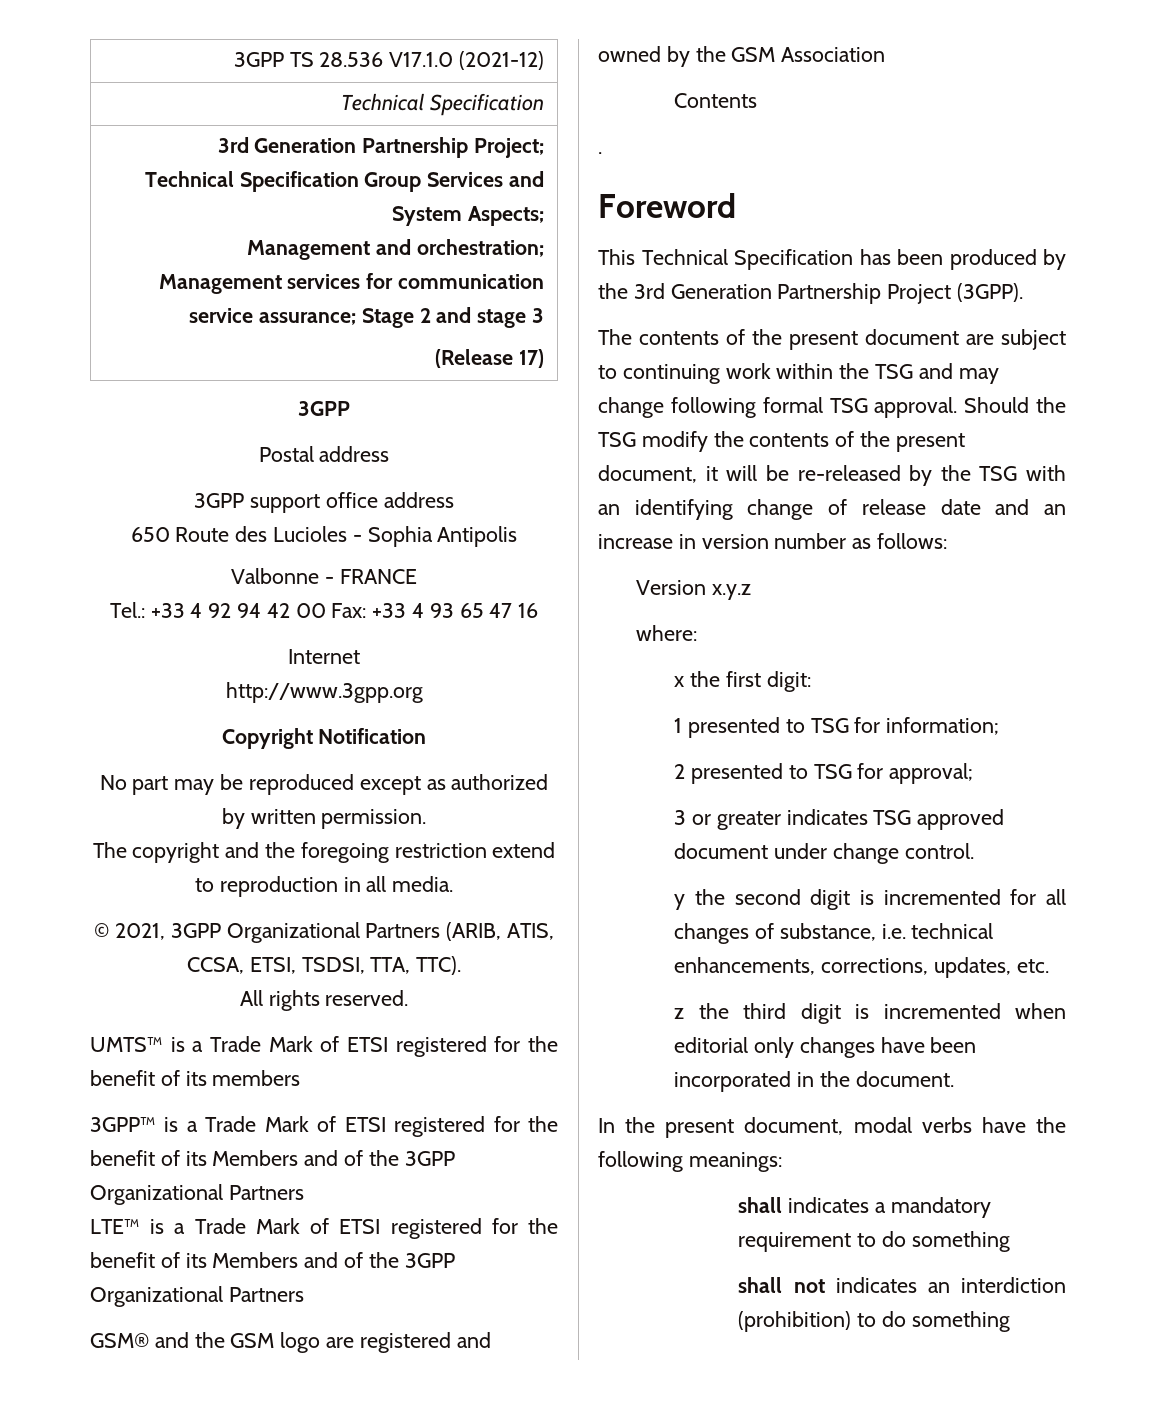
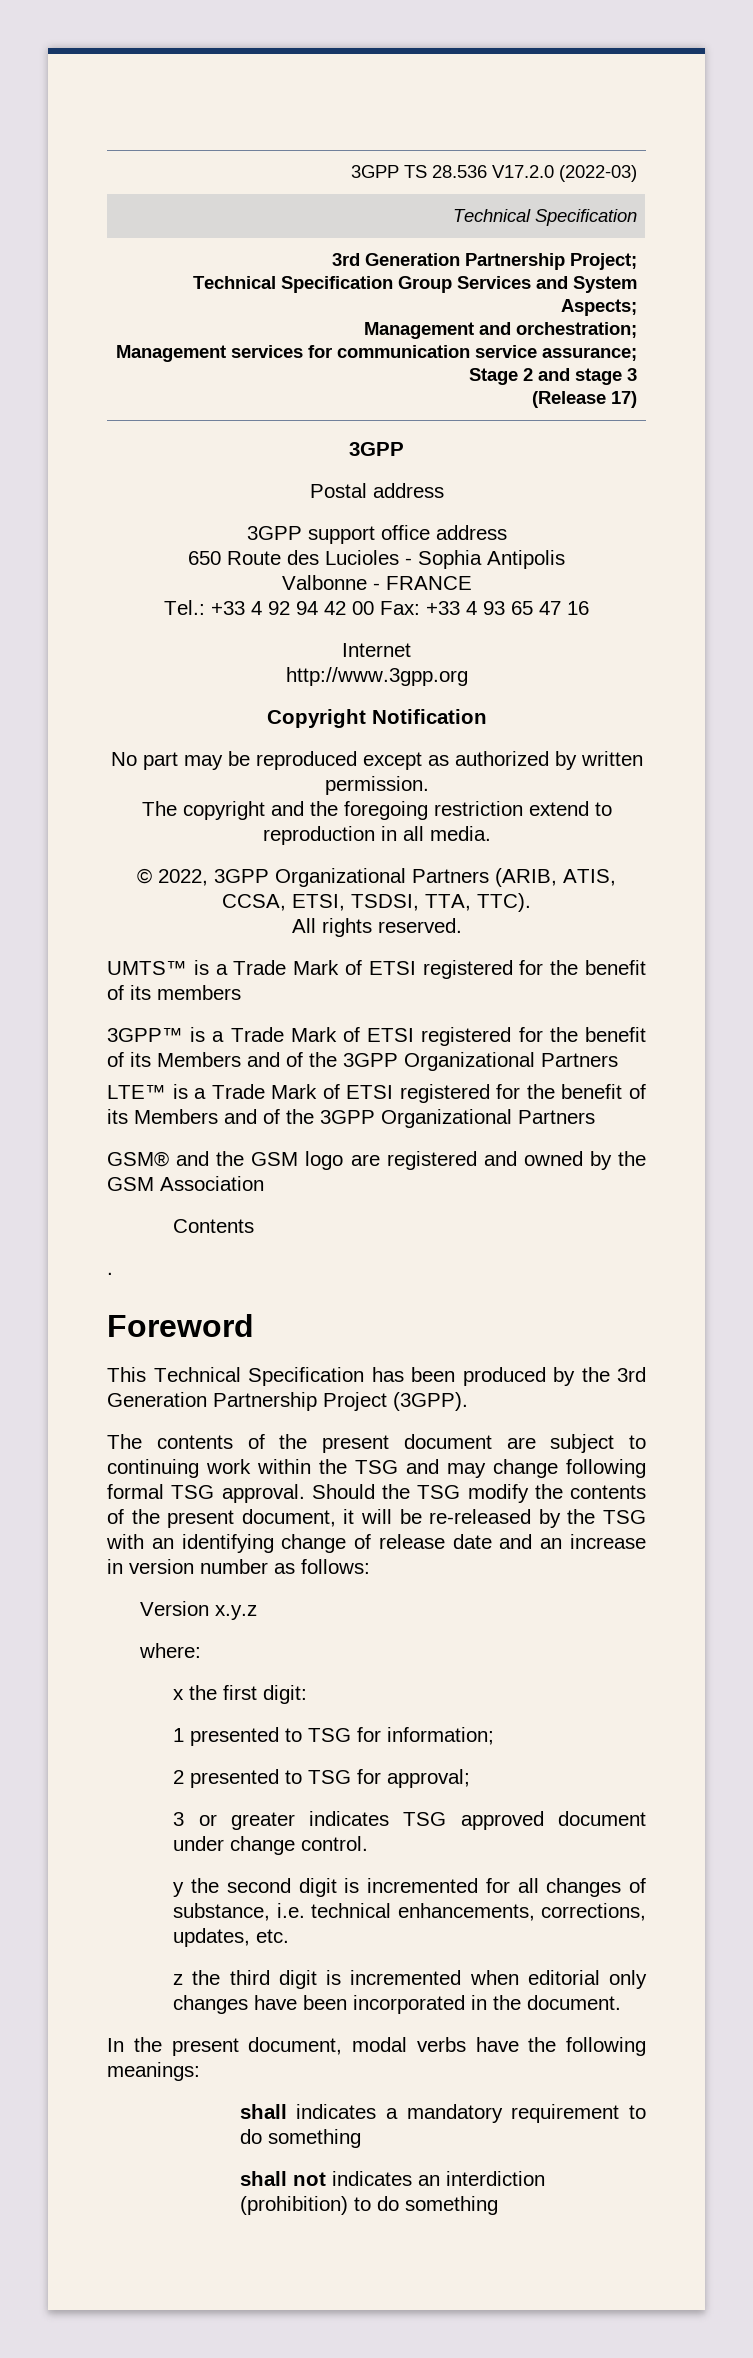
- 3GPP TS 28.536 V17.1.0 (2021-12)
+ 3GPP TS 28.536 V17.2.0 (2022-03)
- © 2021, 3GPP Organizational Partners (ARIB, ATIS, CCSA, ETSI, TSDSI, TTA, TTC).
+ © 2022, 3GPP Organizational Partners (ARIB, ATIS, CCSA, ETSI, TSDSI, TTA, TTC).

